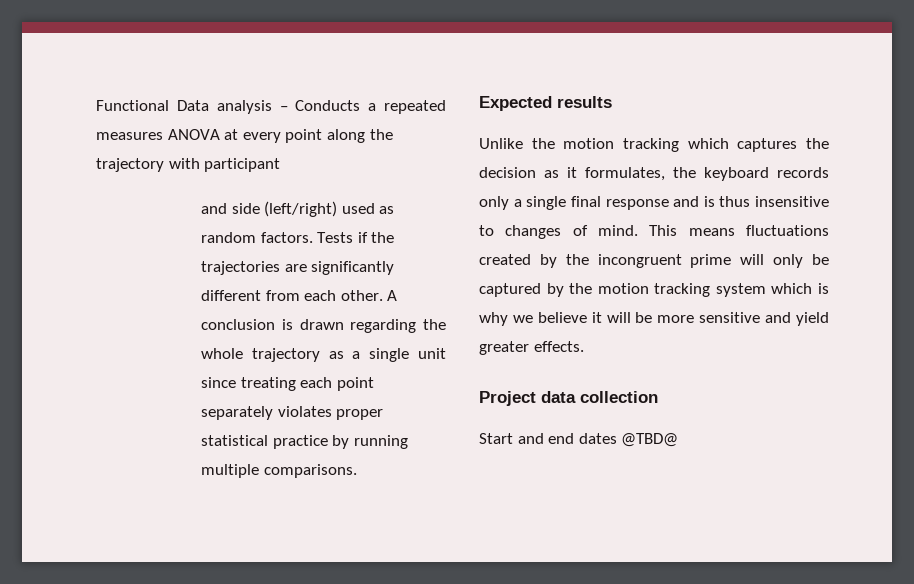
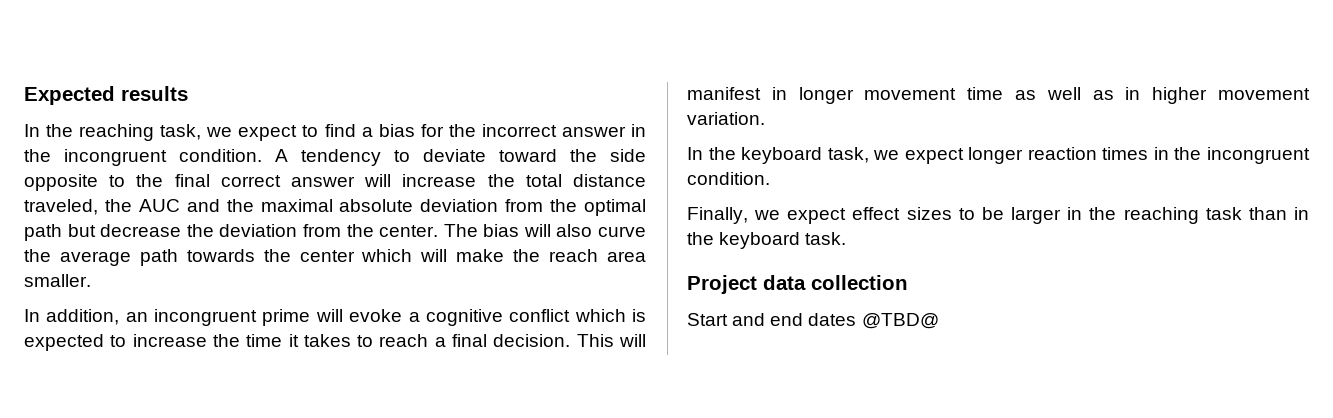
- Functional Data analysis – Conducts a repeated measures ANOVA at every point along the trajectory with participant
- and side (left/right) used as random factors. Tests if the trajectories are significantly different from each other. A conclusion is drawn regarding the whole trajectory as a single unit since treating each point separately violates proper statistical practice by running multiple comparisons.
  Expected results
- Unlike the motion tracking which captures the decision as it formulates, the keyboard records only a single final response and is thus insensitive to changes of mind. This means fluctuations created by the incongruent prime will only be captured by the motion tracking system which is why we believe it will be more sensitive and yield greater effects.
+ In the reaching task, we expect to find a bias for the incorrect answer in the incongruent condition. A tendency to deviate toward the side opposite to the final correct answer will increase the total distance traveled, the AUC and the maximal absolute deviation from the optimal path but decrease the deviation from the center. The bias will also curve the average path towards the center which will make the reach area smaller.
+ In addition, an incongruent prime will evoke a cognitive conflict which is expected to increase the time it takes to reach a final decision. This will manifest in longer movement time as well as in higher movement variation.
+ In the keyboard task, we expect longer reaction times in the incongruent condition.
+ Finally, we expect effect sizes to be larger in the reaching task than in the keyboard task.

